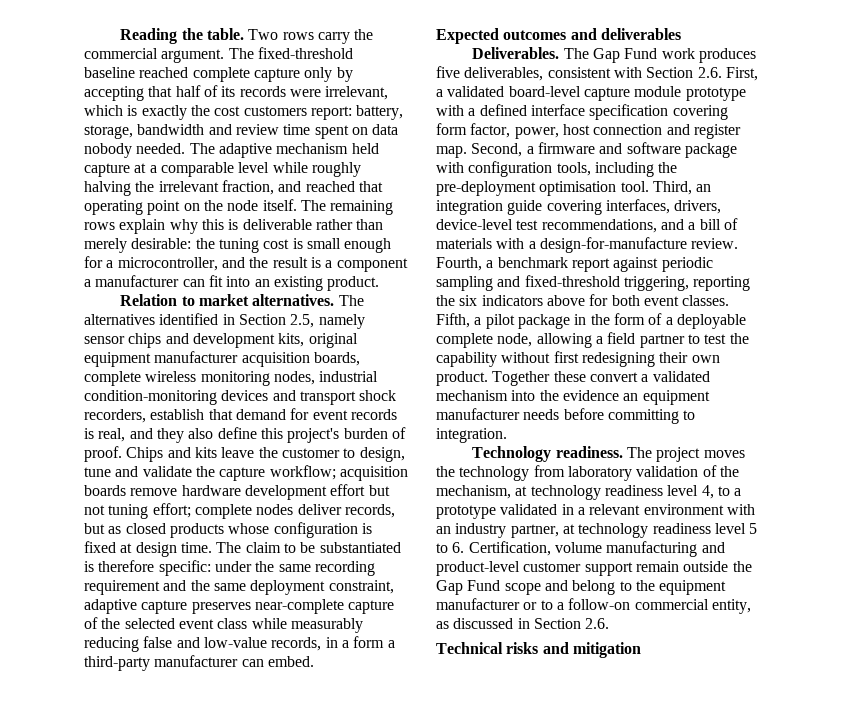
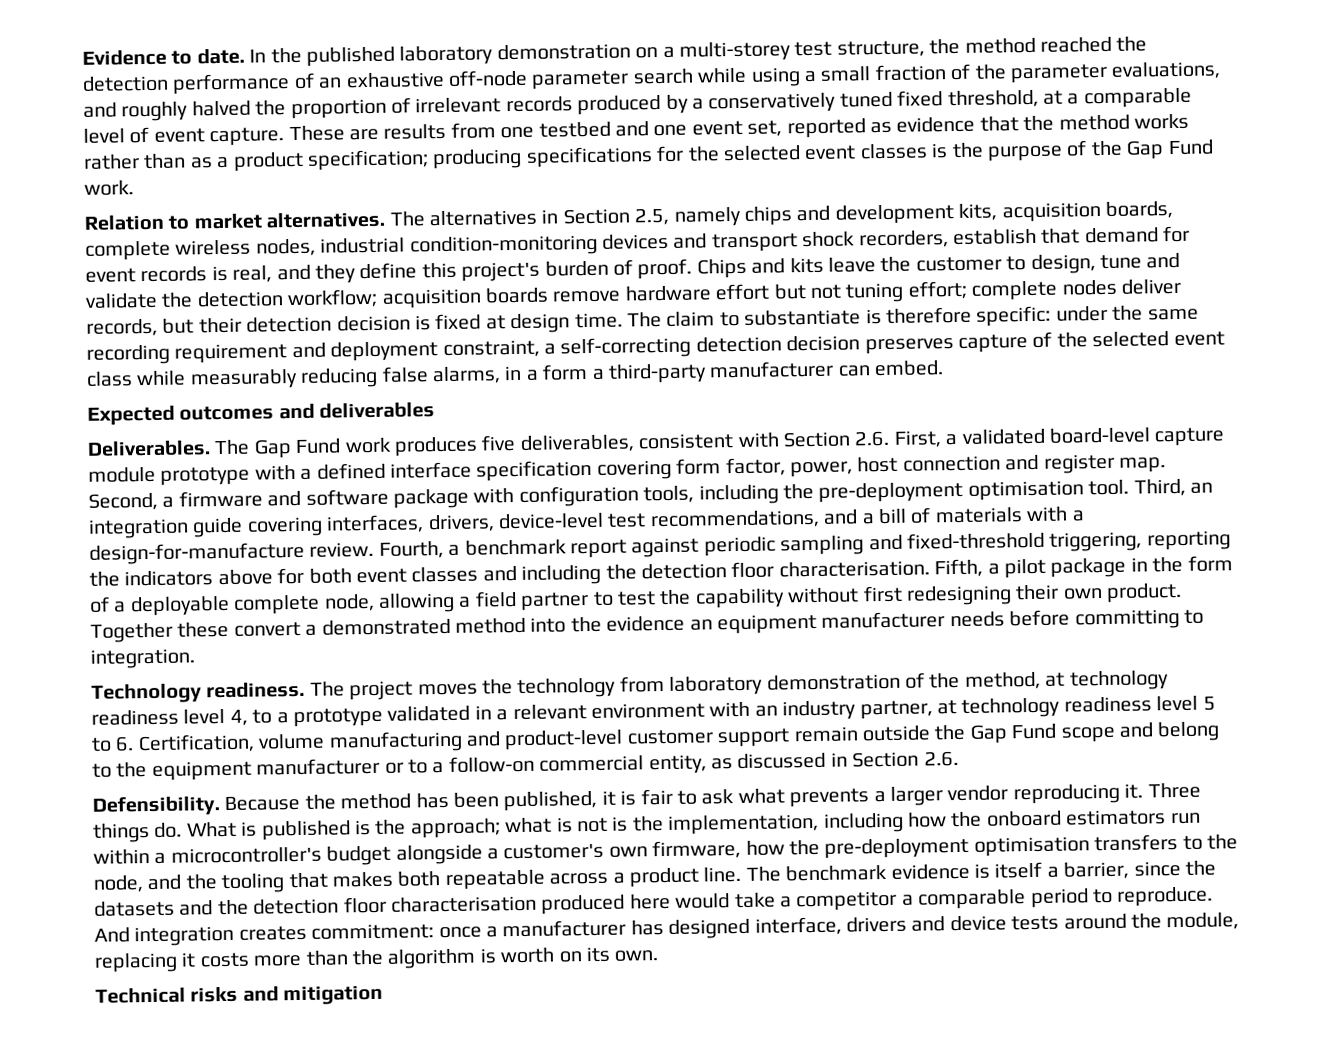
- Reading the table. Two rows carry the commercial argument. The fixed-threshold baseline reached complete capture only by accepting that half of its records were irrelevant, which is exactly the cost customers report: battery, storage, bandwidth and review time spent on data nobody needed. The adaptive mechanism held capture at a comparable level while roughly halving the irrelevant fraction, and reached that operating point on the node itself. The remaining rows explain why this is deliverable rather than merely desirable: the tuning cost is small enough for a microcontroller, and the result is a component a manufacturer can fit into an existing product.
+ Evidence to date. In the published laboratory demonstration on a multi-storey test structure, the method reached the detection performance of an exhaustive off-node parameter search while using a small fraction of the parameter evaluations, and roughly halved the proportion of irrelevant records produced by a conservatively tuned fixed threshold, at a comparable level of event capture. These are results from one testbed and one event set, reported as evidence that the method works rather than as a product specification; producing specifications for the selected event classes is the purpose of the Gap Fund work.
- The alternatives identified in Section 2.5, namely sensor chips and development kits, original equipment manufacturer acquisition boards, complete wireless monitoring nodes, industrial condition-monitoring devices and transport shock recorders, establish that demand for event records is real, and they also define this project's burden of proof.
+ The alternatives in Section 2.5, namely chips and development kits, acquisition boards, complete wireless nodes, industrial condition-monitoring devices and transport shock recorders, establish that demand for event records is real, and they define this project's burden of proof.
- Chips and kits leave the customer to design, tune and validate the capture workflow; acquisition boards remove hardware development effort but not tuning effort; complete nodes deliver records, but as closed products whose configuration is fixed at design time.
+ Chips and kits leave the customer to design, tune and validate the detection workflow; acquisition boards remove hardware effort but not tuning effort; complete nodes deliver records, but their detection decision is fixed at design time.
- The claim to be substantiated is therefore specific: under the same recording requirement and the same deployment constraint, adaptive capture preserves near-complete capture of the selected event class while measurably reducing false and low-value records, in a form a third-party manufacturer can embed.
+ The claim to substantiate is therefore specific: under the same recording requirement and deployment constraint, a self-correcting detection decision preserves capture of the selected event class while measurably reducing false alarms, in a form a third-party manufacturer can embed.
- Fourth, a benchmark report against periodic sampling and fixed-threshold triggering, reporting the six indicators above for both event classes.
+ Fourth, a benchmark report against periodic sampling and fixed-threshold triggering, reporting the indicators above for both event classes and including the detection floor characterisation.
- Together these convert a validated mechanism into the evidence an equipment manufacturer needs before committing to integration.
+ Together these convert a demonstrated method into the evidence an equipment manufacturer needs before committing to integration.
- The project moves the technology from laboratory validation of the mechanism, at technology readiness level 4, to a prototype validated in a relevant environment with an industry partner, at technology readiness level 5 to 6. Certification, volume manufacturing and product-level customer support remain outside the Gap Fund scope and belong to the equipment manufacturer or to a follow-on commercial entity, as discussed in Section 2.6.
+ The project moves the technology from laboratory demonstration of the method, at technology readiness level 4, to a prototype validated in a relevant environment with an industry partner, at technology readiness level 5 to 6. Certification, volume manufacturing and product-level customer support remain outside the Gap Fund scope and belong to the equipment manufacturer or to a follow-on commercial entity, as discussed in Section 2.6.
+ Defensibility. Because the method has been published, it is fair to ask what prevents a larger vendor reproducing it. Three things do. What is published is the approach; what is not is the implementation, including how the onboard estimators run within a microcontroller's budget alongside a customer's own firmware, how the pre-deployment optimisation transfers to the node, and the tooling that makes both repeatable across a product line. The benchmark evidence is itself a barrier, since the datasets and the detection floor characterisation produced here would take a competitor a comparable period to reproduce. And integration creates commitment: once a manufacturer has designed interface, drivers and device tests around the module, replacing it costs more than the algorithm is worth on its own.

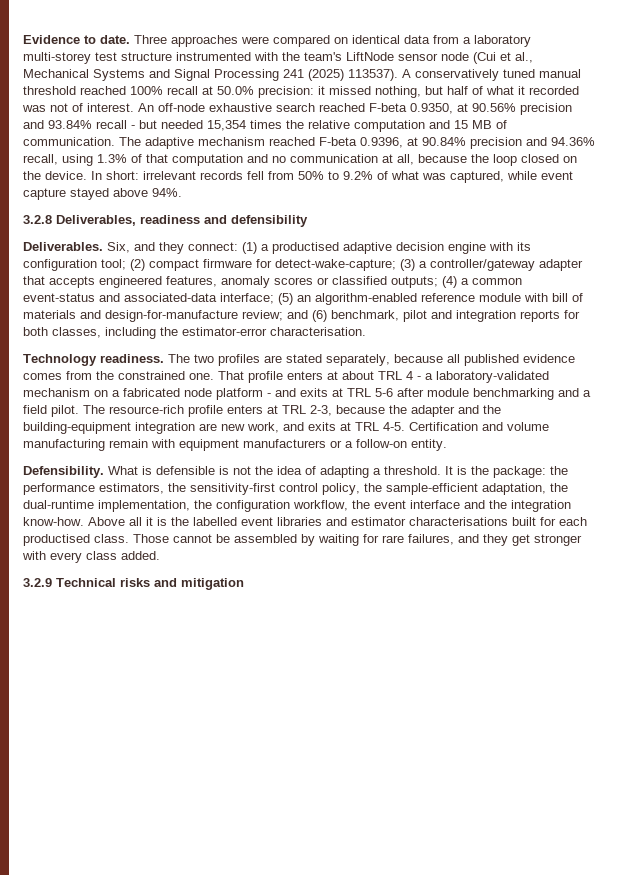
- In the published laboratory demonstration on a multi-storey test structure, the method reached the detection performance of an exhaustive off-node parameter search while using a small fraction of the parameter evaluations, and roughly halved the proportion of irrelevant records produced by a conservatively tuned fixed threshold, at a comparable level of event capture. These are results from one testbed and one event set, reported as evidence that the method works rather than as a product specification; producing specifications for the selected event classes is the purpose of the Gap Fund work.
- Relation to market alternatives. The alternatives in Section 2.5, namely chips and development kits, acquisition boards, complete wireless nodes, industrial condition-monitoring devices and transport shock recorders, establish that demand for event records is real, and they define this project's burden of proof. Chips and kits leave the customer to design, tune and validate the detection workflow; acquisition boards remove hardware effort but not tuning effort; complete nodes deliver records, but their detection decision is fixed at design time. The claim to substantiate is therefore specific: under the same recording requirement and deployment constraint, a self-correcting detection decision preserves capture of the selected event class while measurably reducing false alarms, in a form a third-party manufacturer can embed.
- Expected outcomes and deliverables
- Deliverables. The Gap Fund work produces five deliverables, consistent with Section 2.6. First, a validated board-level capture module prototype with a defined interface specification covering form factor, power, host connection and register map. Second, a firmware and software package with configuration tools, including the pre-deployment optimisation tool. Third, an integration guide covering interfaces, drivers, device-level test recommendations, and a bill of materials with a design-for-manufacture review. Fourth, a benchmark report against periodic sampling and fixed-threshold triggering, reporting the indicators above for both event classes and including the detection floor characterisation. Fifth, a pilot package in the form of a deployable complete node, allowing a field partner to test the capability without first redesigning their own product. Together these convert a demonstrated method into the evidence an equipment manufacturer needs before committing to integration.
- Technology readiness. The project moves the technology from laboratory demonstration of the method, at technology readiness level 4, to a prototype validated in a relevant environment with an industry partner, at technology readiness level 5 to 6. Certification, volume manufacturing and product-level customer support remain outside the Gap Fund scope and belong to the equipment manufacturer or to a follow-on commercial entity, as discussed in Section 2.6.
- Defensibility. Because the method has been published, it is fair to ask what prevents a larger vendor reproducing it. Three things do. What is published is the approach; what is not is the implementation, including how the onboard estimators run within a microcontroller's budget alongside a customer's own firmware, how the pre-deployment optimisation transfers to the node, and the tooling that makes both repeatable across a product line. The benchmark evidence is itself a barrier, since the datasets and the detection floor characterisation produced here would take a competitor a comparable period to reproduce. And integration creates commitment: once a manufacturer has designed interface, drivers and device tests around the module, replacing it costs more than the algorithm is worth on its own.
- Technical risks and mitigation
+ Three approaches were compared on identical data from a laboratory multi-storey test structure instrumented with the team's LiftNode sensor node (Cui et al., Mechanical Systems and Signal Processing 241 (2025) 113537). A conservatively tuned manual threshold reached 100% recall at 50.0% precision: it missed nothing, but half of what it recorded was not of interest. An off-node exhaustive search reached F-beta 0.9350, at 90.56% precision and 93.84% recall - but needed 15,354 times the relative computation and 15 MB of communication. The adaptive mechanism reached F-beta 0.9396, at 90.84% precision and 94.36% recall, using 1.3% of that computation and no communication at all, because the loop closed on the device. In short: irrelevant records fell from 50% to 9.2% of what was captured, while event capture stayed above 94%.
+ 3.2.8 Deliverables, readiness and defensibility
+ Deliverables. Six, and they connect: (1) a productised adaptive decision engine with its configuration tool; (2) compact firmware for detect-wake-capture; (3) a controller/gateway adapter that accepts engineered features, anomaly scores or classified outputs; (4) a common event-status and associated-data interface; (5) an algorithm-enabled reference module with bill of materials and design-for-manufacture review; and (6) benchmark, pilot and integration reports for both classes, including the estimator-error characterisation.
+ Technology readiness. The two profiles are stated separately, because all published evidence comes from the constrained one. That profile enters at about TRL 4 - a laboratory-validated mechanism on a fabricated node platform - and exits at TRL 5-6 after module benchmarking and a field pilot. The resource-rich profile enters at TRL 2-3, because the adapter and the building-equipment integration are new work, and exits at TRL 4-5. Certification and volume manufacturing remain with equipment manufacturers or a follow-on entity.
+ Defensibility. What is defensible is not the idea of adapting a threshold. It is the package: the performance estimators, the sensitivity-first control policy, the sample-efficient adaptation, the dual-runtime implementation, the configuration workflow, the event interface and the integration know-how. Above all it is the labelled event libraries and estimator characterisations built for each productised class. Those cannot be assembled by waiting for rare failures, and they get stronger with every class added.
+ 3.2.9 Technical risks and mitigation

